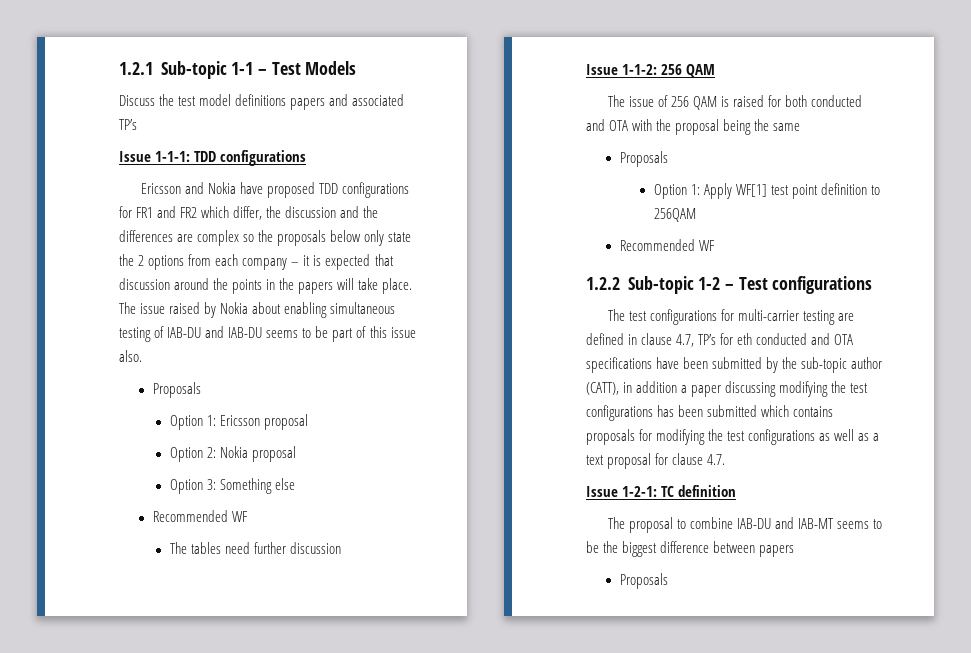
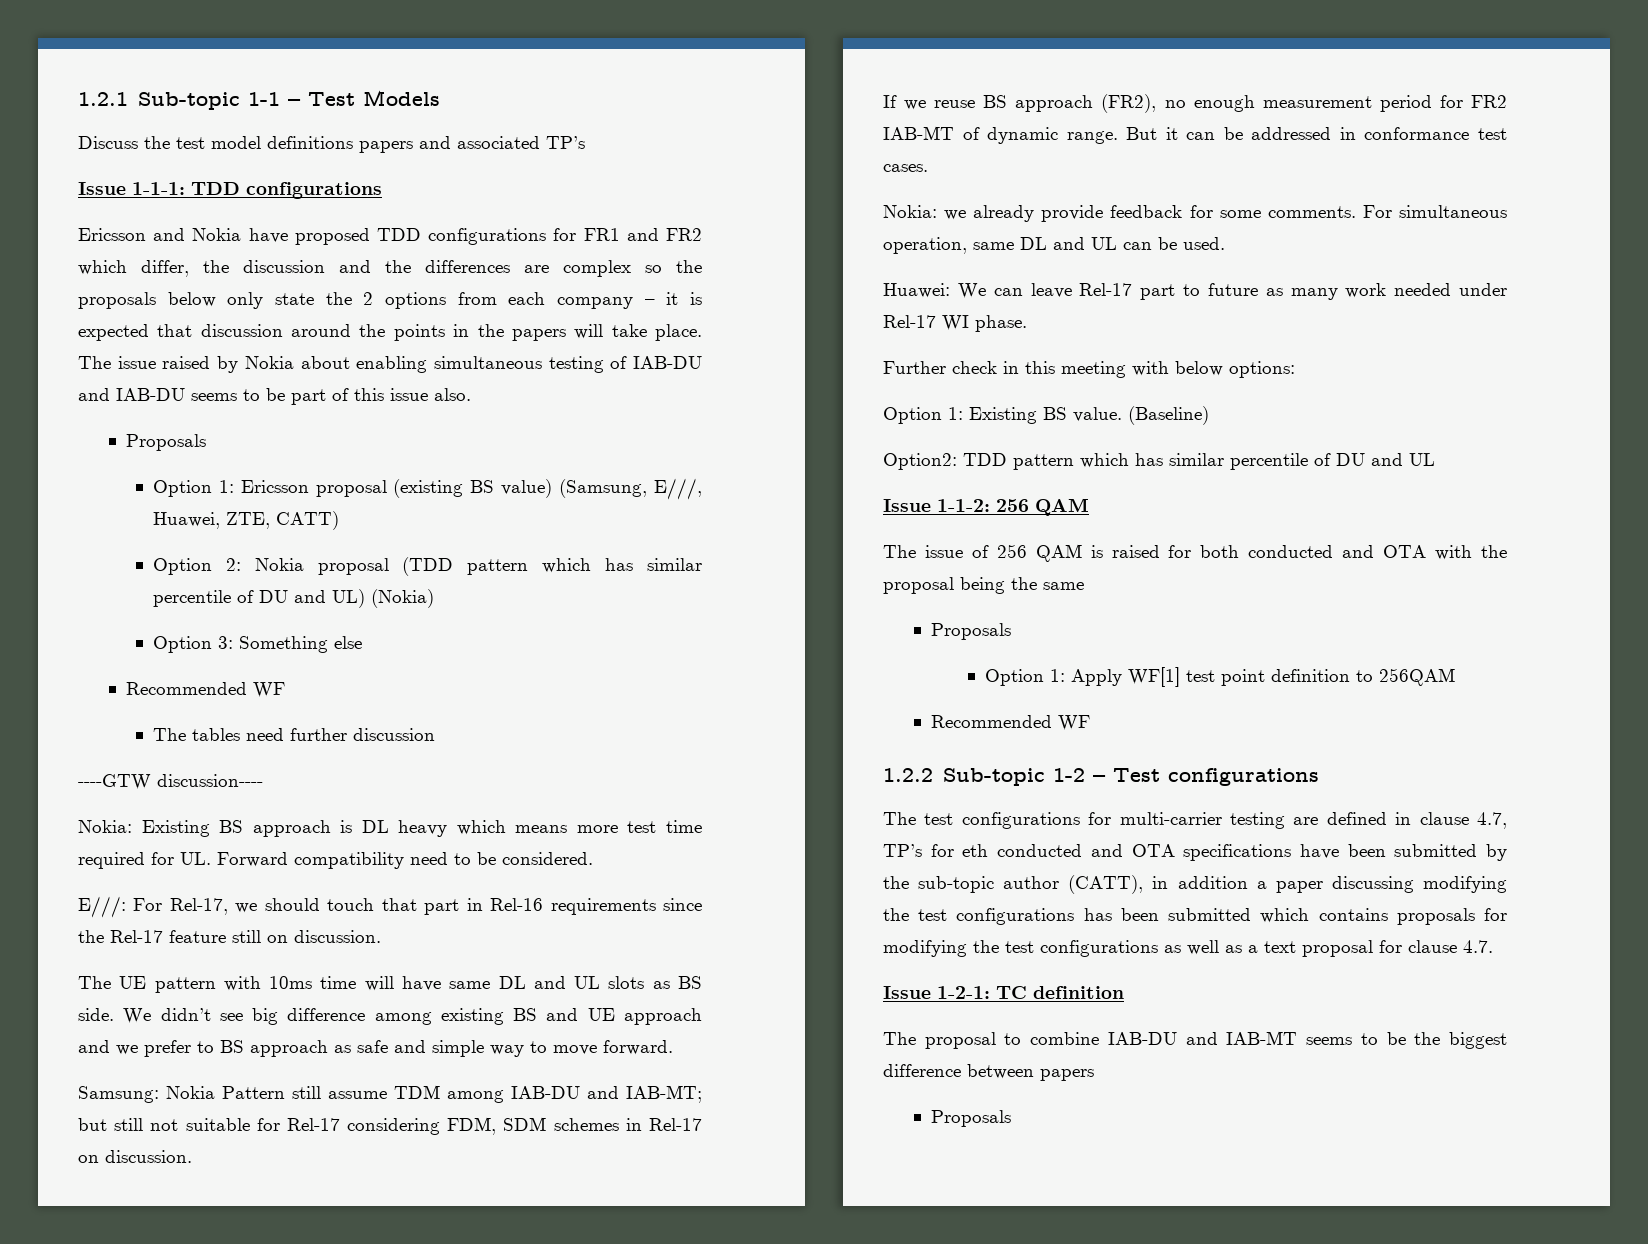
- Option 1: Ericsson proposal
- Option 2: Nokia proposal
+ Option 1: Ericsson proposal (existing BS value) (Samsung, E///, Huawei, ZTE, CATT)
+ Option 2: Nokia proposal (TDD pattern which has similar percentile of DU and UL) (Nokia)
+ ----GTW discussion----
+ Nokia: Existing BS approach is DL heavy which means more test time required for UL. Forward compatibility need to be considered.
+ E///: For Rel-17, we should touch that part in Rel-16 requirements since the Rel-17 feature still on discussion.
+ The UE pattern with 10ms time will have same DL and UL slots as BS side. We didn’t see big difference among existing BS and UE approach and we prefer to BS approach as safe and simple way to move forward.
+ Samsung: Nokia Pattern still assume TDM among IAB-DU and IAB-MT; but still not suitable for Rel-17 considering FDM, SDM schemes in Rel-17 on discussion.
+ If we reuse BS approach (FR2), no enough measurement period for FR2 IAB-MT of dynamic range. But it can be addressed in conformance test cases.
+ Nokia: we already provide feedback for some comments. For simultaneous operation, same DL and UL can be used.
+ Huawei: We can leave Rel-17 part to future as many work needed under Rel-17 WI phase.
+ Further check in this meeting with below options:
+ Option 1: Existing BS value. (Baseline)
+ Option2: TDD pattern which has similar percentile of DU and UL

